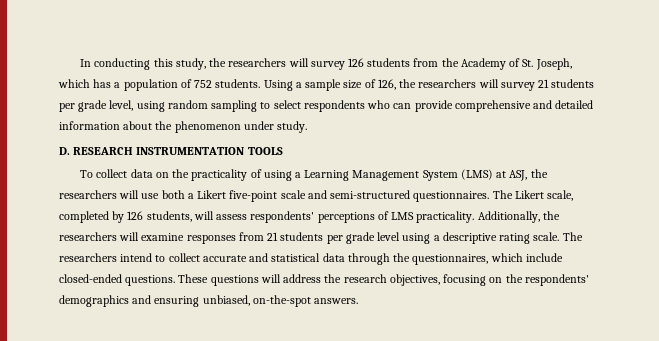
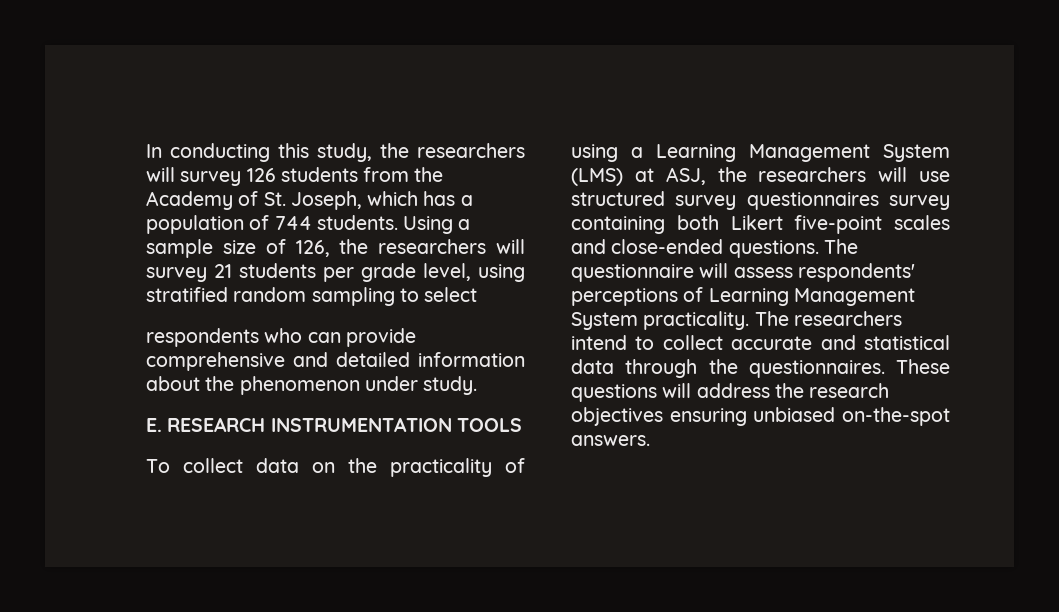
- In conducting this study, the researchers will survey 126 students from the Academy of St. Joseph, which has a population of 752 students.
+ In conducting this study, the researchers will survey 126 students from the Academy of St. Joseph, which has a population of 744 students.
- Using a sample size of 126, the researchers will survey 21 students per grade level, using random sampling to select respondents who can provide comprehensive and detailed information about the phenomenon under study.
+ Using a sample size of 126, the researchers will survey 21 students per grade level, using stratified random sampling to select
+ respondents who can provide comprehensive and detailed information about the phenomenon under study.
- D. RESEARCH INSTRUMENTATION TOOLS
+ E. RESEARCH INSTRUMENTATION TOOLS
- To collect data on the practicality of using a Learning Management System (LMS) at ASJ, the researchers will use both a Likert five-point scale and semi-structured questionnaires. The Likert scale, completed by 126 students, will assess respondents' perceptions of LMS practicality. Additionally, the researchers will examine responses from 21 students per grade level using a descriptive rating scale.
+ To collect data on the practicality of using a Learning Management System (LMS) at ASJ, the researchers will use structured survey questionnaires survey containing both Likert five-point scales and close-ended questions. The questionnaire will assess respondents' perceptions of Learning Management System practicality.
- The researchers intend to collect accurate and statistical data through the questionnaires, which include closed-ended questions.
+ The researchers intend to collect accurate and statistical data through the questionnaires.
- These questions will address the research objectives, focusing on the respondents' demographics and ensuring unbiased, on-the-spot answers.
+ These questions will address the research objectives ensuring unbiased on-the-spot answers.

